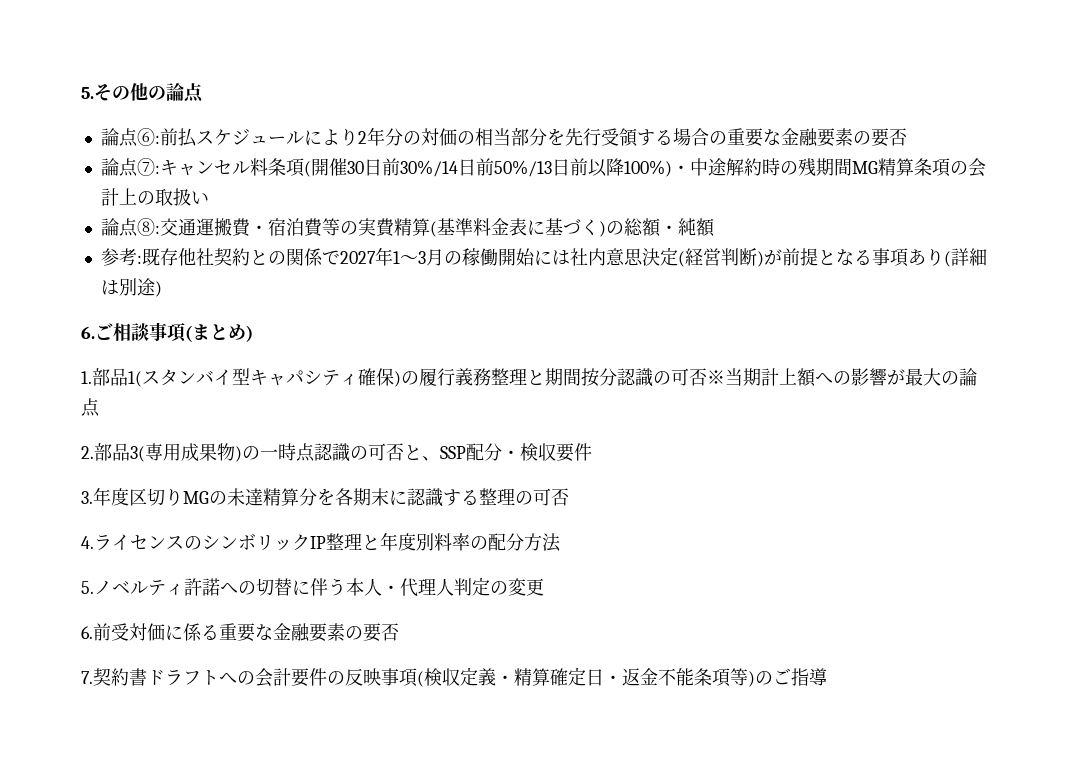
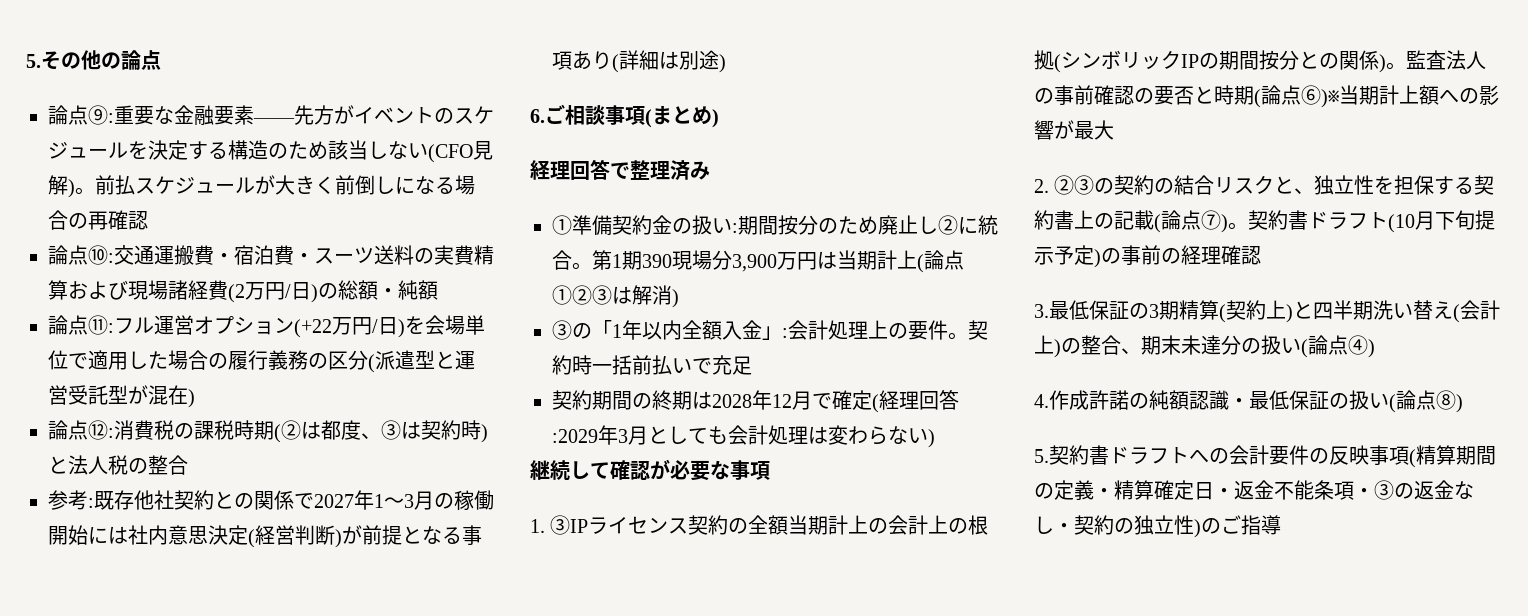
- 論点⑥:前払スケジュールにより2年分の対価の相当部分を先行受領する場合の重要な金融要素の要否
- 論点⑦:キャンセル料条項(開催30日前30%/14日前50%/13日前以降100%)・中途解約時の残期間MG精算条項の会計上の取扱い
- 論点⑧:交通運搬費・宿泊費等の実費精算(基準料金表に基づく)の総額・純額
+ 論点⑨:重要な金融要素——先方がイベントのスケジュールを決定する構造のため該当しない(CFO見解)。前払スケジュールが大きく前倒しになる場合の再確認
+ 論点⑩:交通運搬費・宿泊費・スーツ送料の実費精算および現場諸経費(2万円/日)の総額・純額
+ 論点⑪:フル運営オプション(+22万円/日)を会場単位で適用した場合の履行義務の区分(派遣型と運営受託型が混在)
+ 論点⑫:消費税の課税時期(②は都度、③は契約時)と法人税の整合
- 1.部品1(スタンバイ型キャパシティ確保)の履行義務整理と期間按分認識の可否※当期計上額への影響が最大の論点
- 2.部品3(専用成果物)の一時点認識の可否と、SSP配分・検収要件
- 3.年度区切りMGの未達精算分を各期末に認識する整理の可否
- 4.ライセンスのシンボリックIP整理と年度別料率の配分方法
- 5.ノベルティ許諾への切替に伴う本人・代理人判定の変更
- 6.前受対価に係る重要な金融要素の要否
- 7.契約書ドラフトへの会計要件の反映事項(検収定義・精算確定日・返金不能条項等)のご指導
+ 経理回答で整理済み
+ ①準備契約金の扱い:期間按分のため廃止し②に統合。第1期390現場分3,900万円は当期計上(論点①②③は解消)
+ ③の「1年以内全額入金」:会計処理上の要件。契約時一括前払いで充足
+ 契約期間の終期は2028年12月で確定(経理回答:2029年3月としても会計処理は変わらない)
+ 継続して確認が必要な事項
+ 1. ③IPライセンス契約の全額当期計上の会計上の根拠(シンボリックIPの期間按分との関係)。監査法人の事前確認の要否と時期(論点⑥)※当期計上額への影響が最大
+ 2. ②③の契約の結合リスクと、独立性を担保する契約書上の記載(論点⑦)。契約書ドラフト(10月下旬提示予定)の事前の経理確認
+ 3.最低保証の3期精算(契約上)と四半期洗い替え(会計上)の整合、期末未達分の扱い(論点④)
+ 4.作成許諾の純額認識・最低保証の扱い(論点⑧)
+ 5.契約書ドラフトへの会計要件の反映事項(精算期間の定義・精算確定日・返金不能条項・③の返金なし・契約の独立性)のご指導

